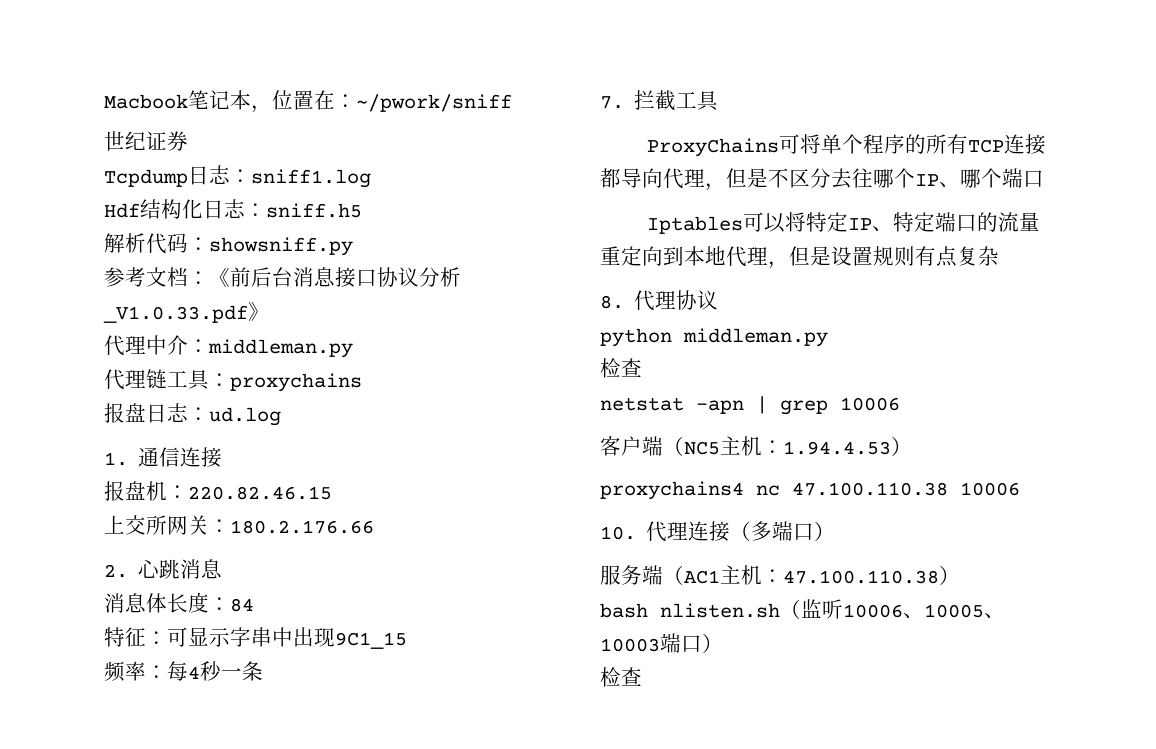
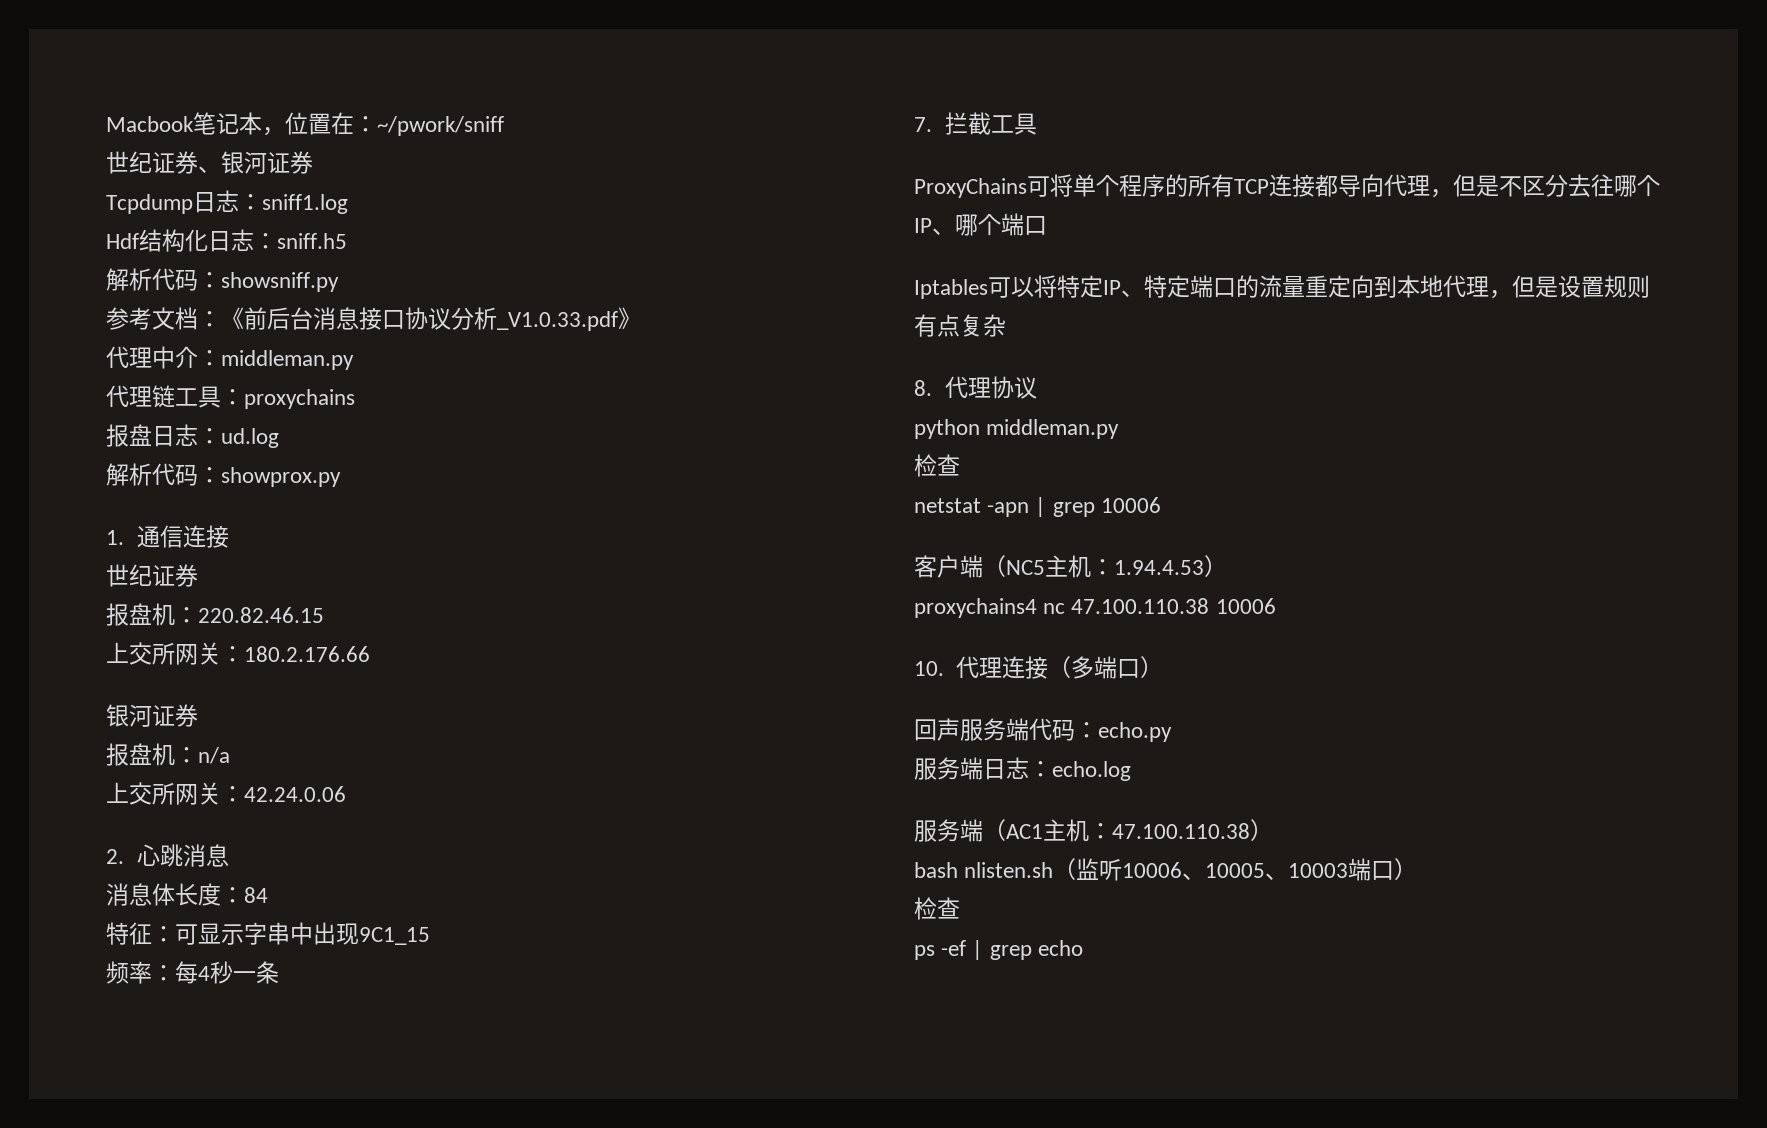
- 世纪证券
+ 世纪证券、银河证券
+ 解析代码：showprox.py
  1.通信连接
+ 世纪证券
  上交所网关：180.2.176.66
+ 银河证券
+ 报盘机：n/a
+ 上交所网关：42.24.0.06
+ 回声服务端代码：echo.py
+ 服务端日志：echo.log
+ ps -ef | grep echo

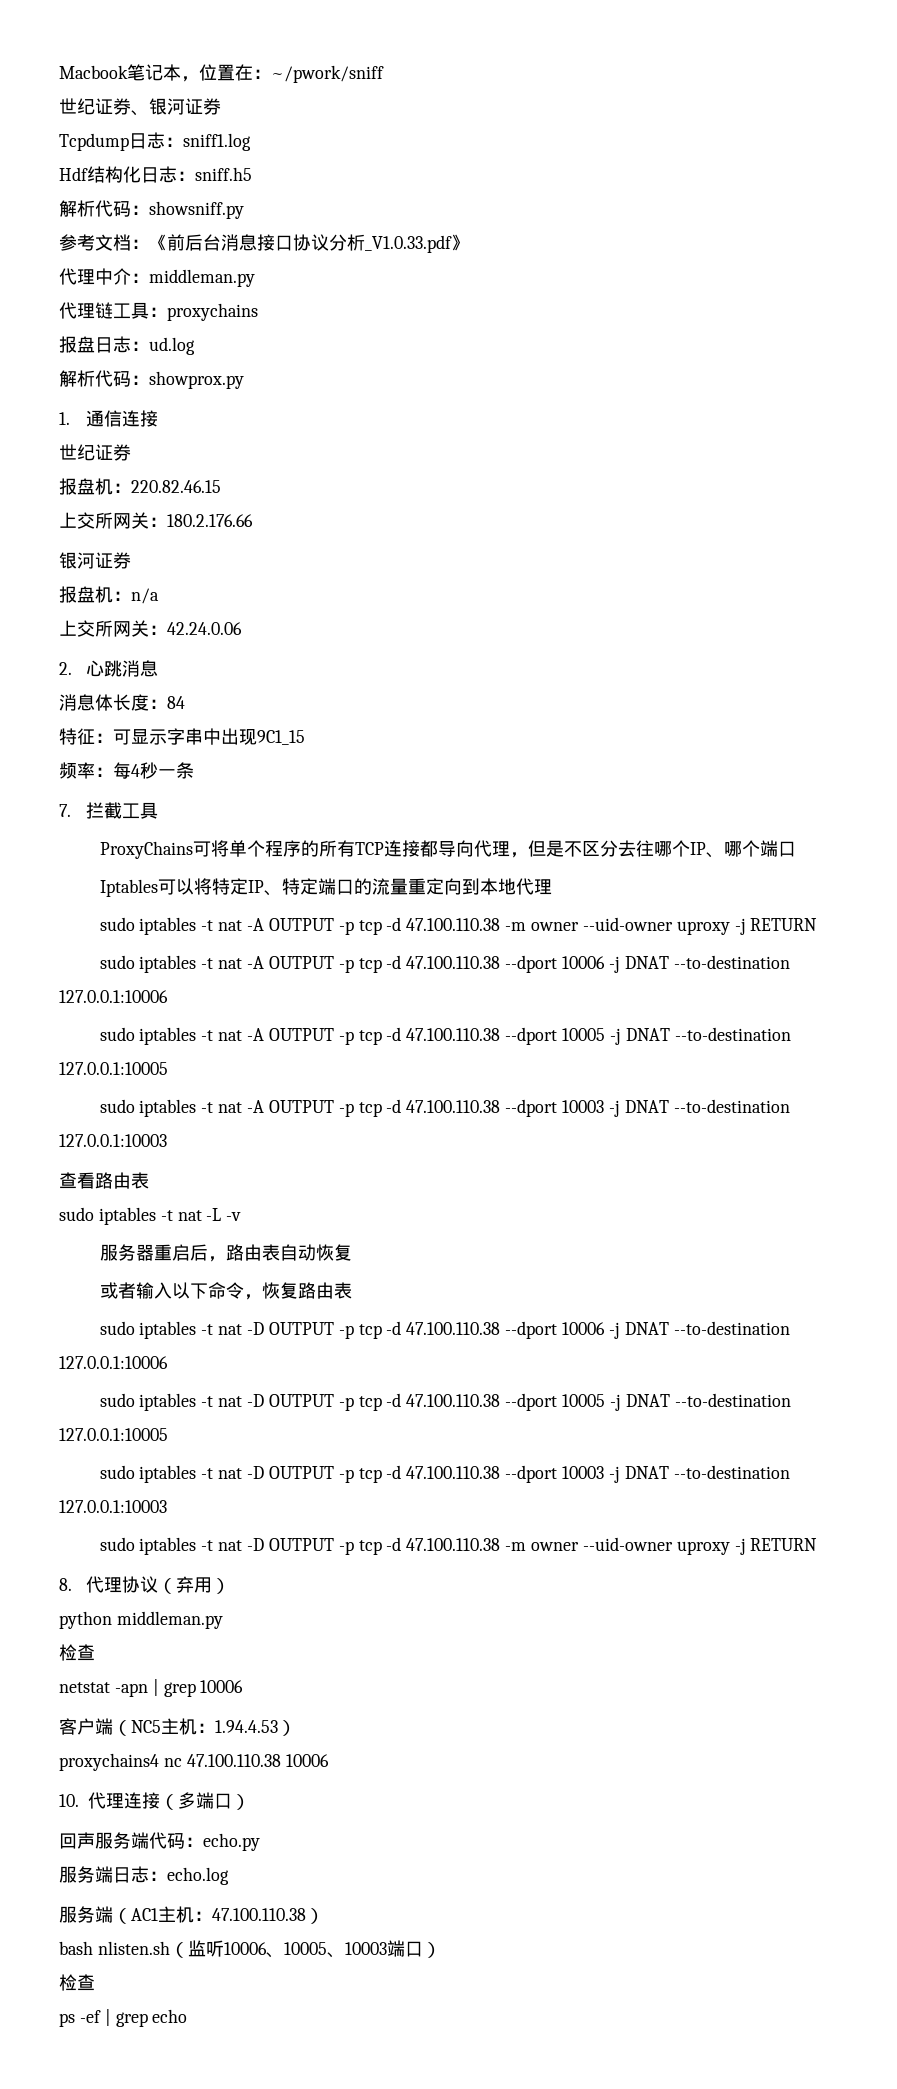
- Iptables可以将特定IP、特定端口的流量重定向到本地代理，但是设置规则有点复杂
+ Iptables可以将特定IP、特定端口的流量重定向到本地代理
+ sudo iptables -t nat -A OUTPUT -p tcp -d 47.100.110.38 -m owner --uid-owner uproxy -j RETURN
+ sudo iptables -t nat -A OUTPUT -p tcp -d 47.100.110.38 --dport 10006 -j DNAT --to-destination 127.0.0.1:10006
+ sudo iptables -t nat -A OUTPUT -p tcp -d 47.100.110.38 --dport 10005 -j DNAT --to-destination 127.0.0.1:10005
+ sudo iptables -t nat -A OUTPUT -p tcp -d 47.100.110.38 --dport 10003 -j DNAT --to-destination 127.0.0.1:10003
+ 查看路由表
+ sudo iptables -t nat -L -v
+ 服务器重启后，路由表自动恢复
+ 或者输入以下命令，恢复路由表
+ sudo iptables -t nat -D OUTPUT -p tcp -d 47.100.110.38 --dport 10006 -j DNAT --to-destination 127.0.0.1:10006
+ sudo iptables -t nat -D OUTPUT -p tcp -d 47.100.110.38 --dport 10005 -j DNAT --to-destination 127.0.0.1:10005
+ sudo iptables -t nat -D OUTPUT -p tcp -d 47.100.110.38 --dport 10003 -j DNAT --to-destination 127.0.0.1:10003
+ sudo iptables -t nat -D OUTPUT -p tcp -d 47.100.110.38 -m owner --uid-owner uproxy -j RETURN
- 8.代理协议
+ 8.代理协议（弃用）

